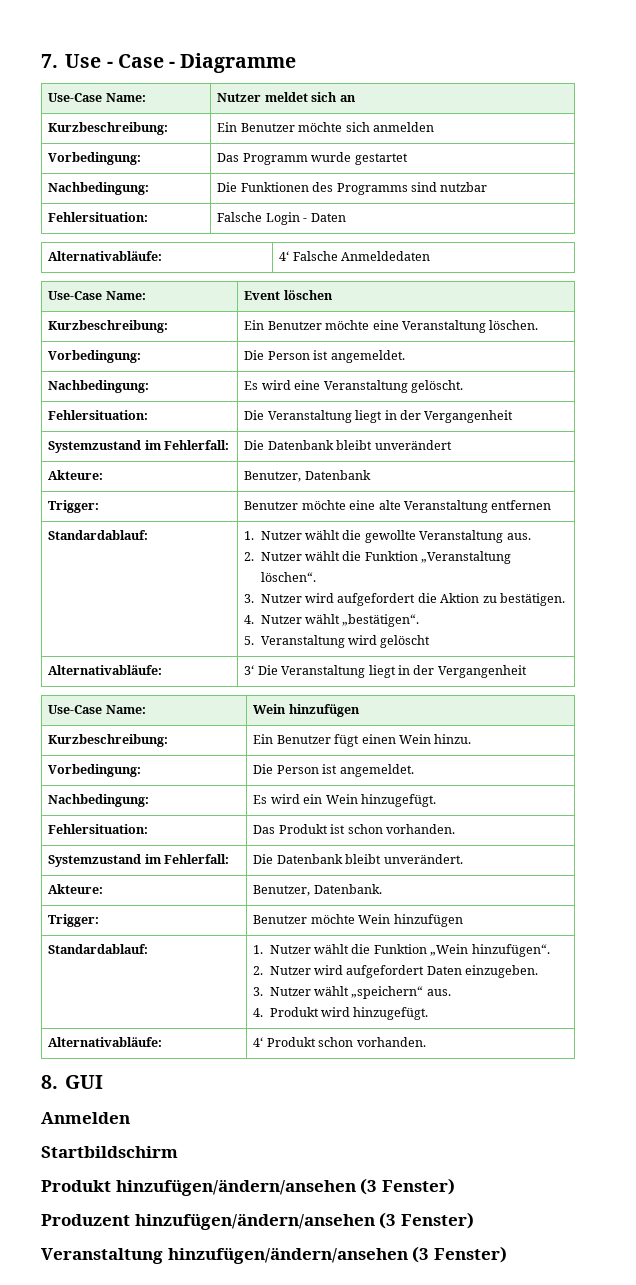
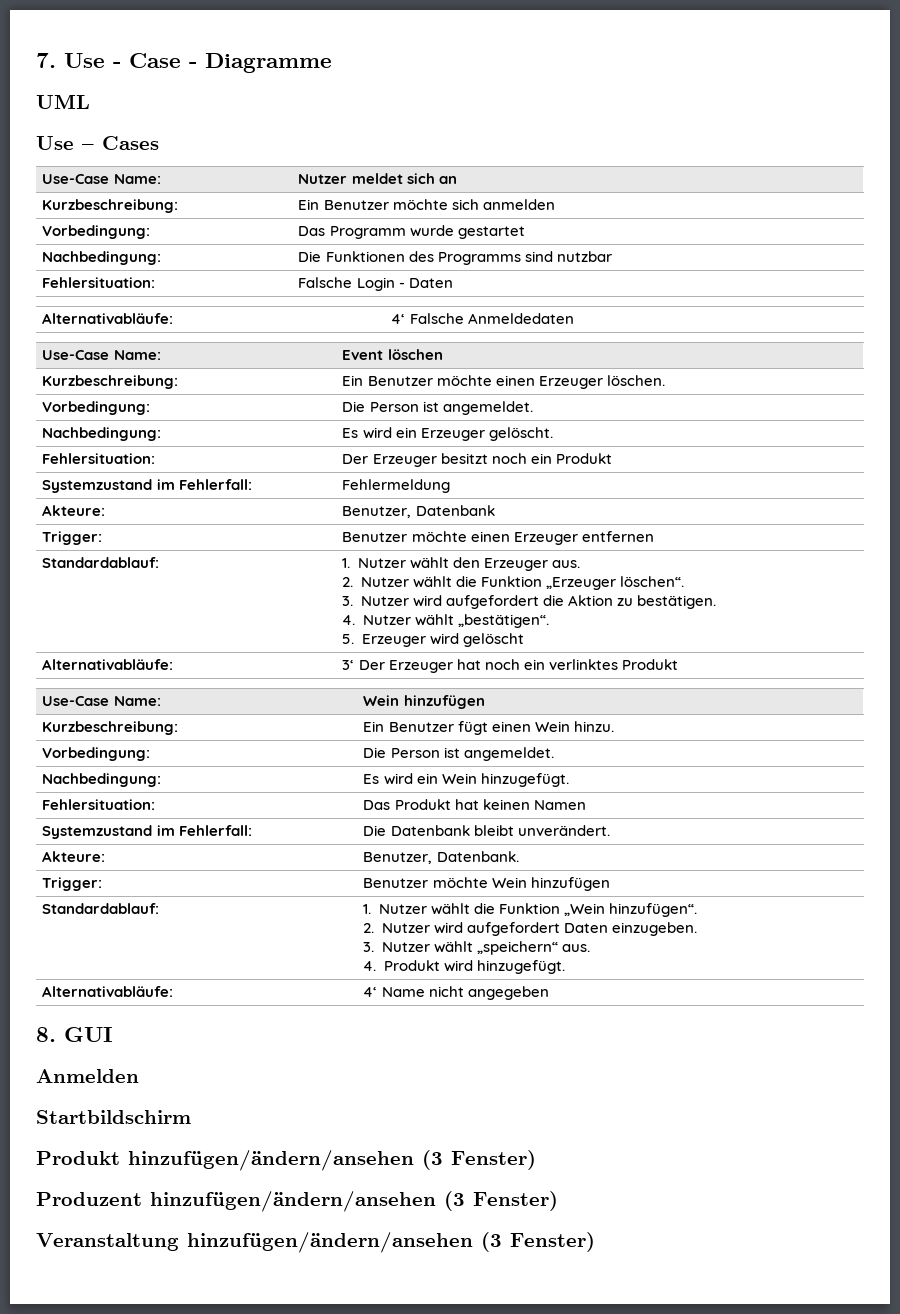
+ UML
+ Use – Cases
- Kurzbeschreibung: | Ein Benutzer möchte eine Veranstaltung löschen.
+ Kurzbeschreibung: | Ein Benutzer möchte einen Erzeuger löschen.
- Nachbedingung: | Es wird eine Veranstaltung gelöscht.
+ Nachbedingung: | Es wird ein Erzeuger gelöscht.
- Fehlersituation: | Die Veranstaltung liegt in der Vergangenheit
- Systemzustand im Fehlerfall: | Die Datenbank bleibt unverändert
+ Fehlersituation: | Der Erzeuger besitzt noch ein Produkt
+ Systemzustand im Fehlerfall: | Fehlermeldung
- Trigger: | Benutzer möchte eine alte Veranstaltung entfernen
+ Trigger: | Benutzer möchte einen Erzeuger entfernen
- Standardablauf: | 1. Nutzer wählt die gewollte Veranstaltung aus.
- 2. Nutzer wählt die Funktion „Veranstaltung löschen“.
+ Standardablauf: | 1. Nutzer wählt den Erzeuger aus.
+ 2. Nutzer wählt die Funktion „Erzeuger löschen“.
  3. Nutzer wird aufgefordert die Aktion zu bestätigen.
  4. Nutzer wählt „bestätigen“.
- 5. Veranstaltung wird gelöscht
+ 5. Erzeuger wird gelöscht
- Alternativabläufe: | 3‘ Die Veranstaltung liegt in der Vergangenheit
+ Alternativabläufe: | 3‘ Der Erzeuger hat noch ein verlinktes Produkt
- Fehlersituation: | Das Produkt ist schon vorhanden.
+ Fehlersituation: | Das Produkt hat keinen Namen
- Alternativabläufe: | 4‘ Produkt schon vorhanden.
+ Alternativabläufe: | 4‘ Name nicht angegeben

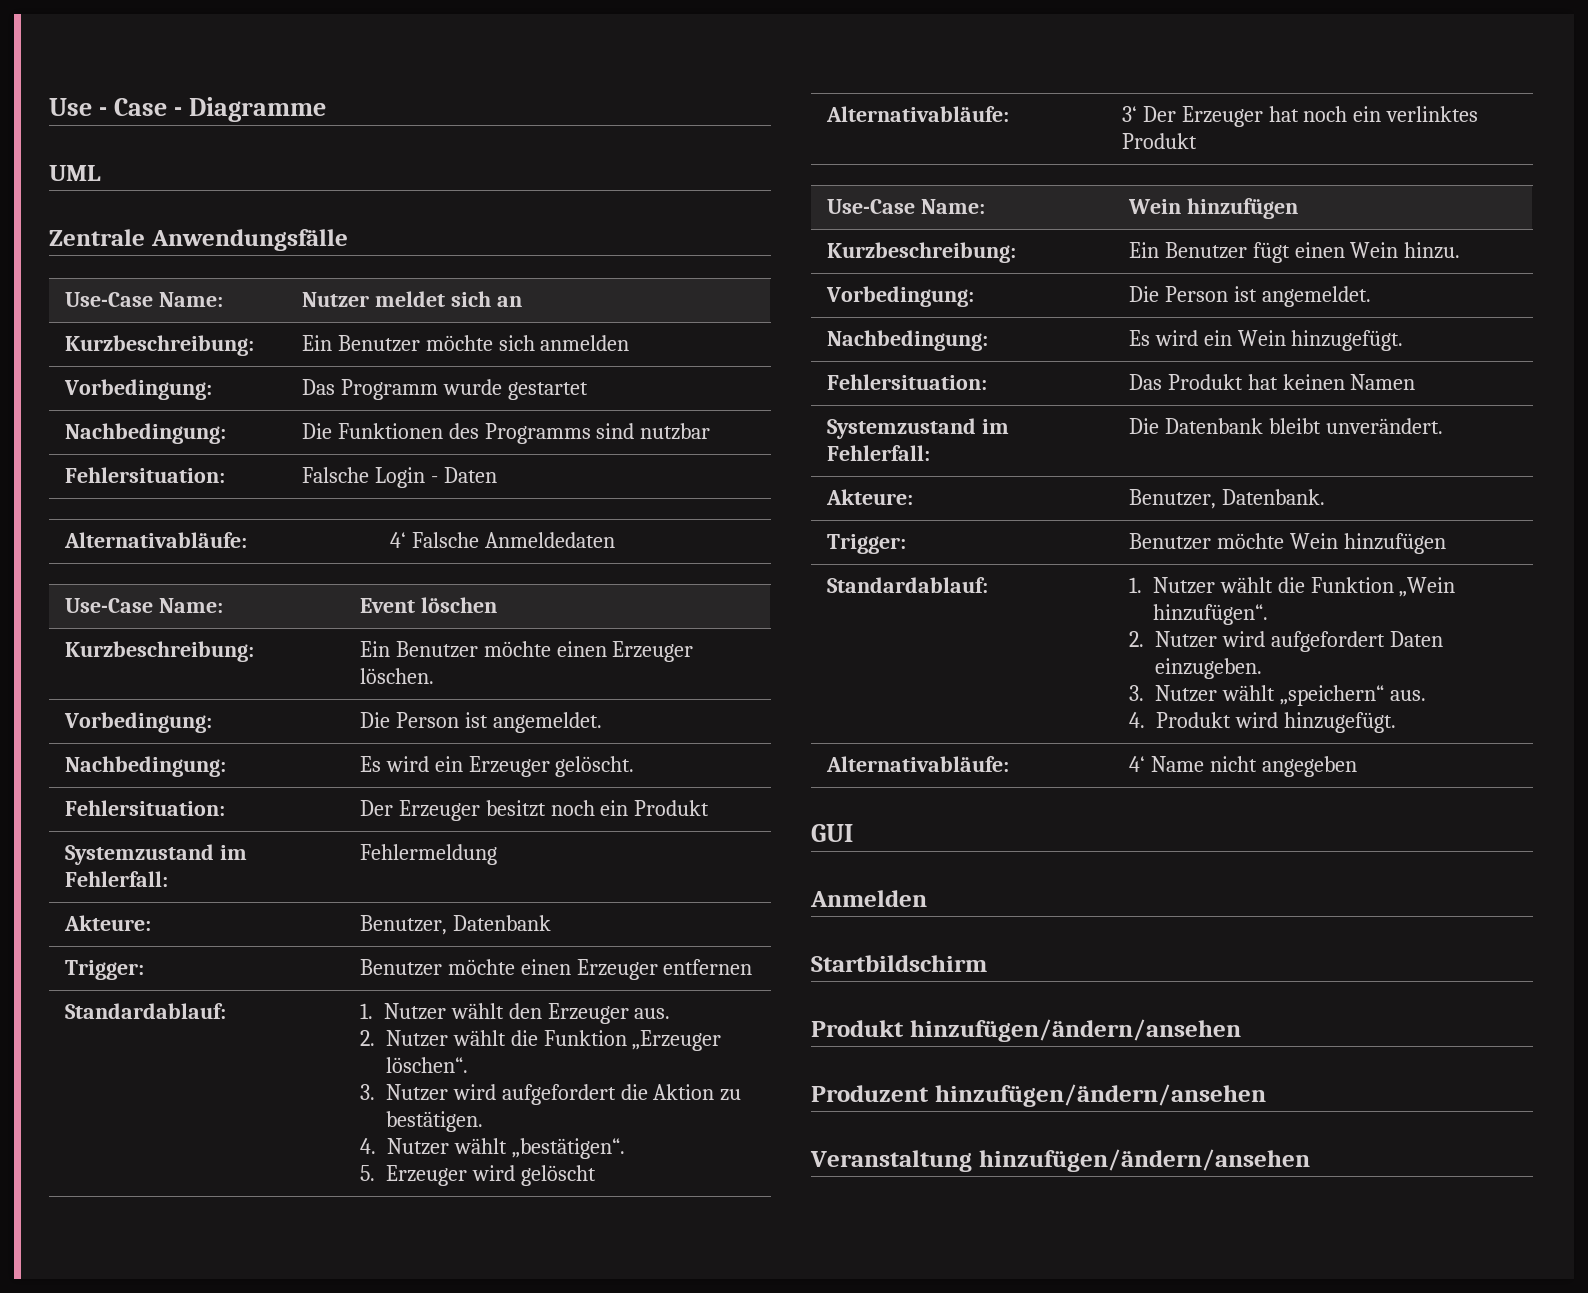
- 7. Use - Case - Diagramme
+ Use - Case - Diagramme
- Use – Cases
+ Zentrale Anwendungsfälle
- 8. GUI
+ GUI
- Produkt hinzufügen/ändern/ansehen (3 Fenster)
+ Produkt hinzufügen/ändern/ansehen
- Produzent hinzufügen/ändern/ansehen (3 Fenster)
+ Produzent hinzufügen/ändern/ansehen
- Veranstaltung hinzufügen/ändern/ansehen (3 Fenster)
+ Veranstaltung hinzufügen/ändern/ansehen

